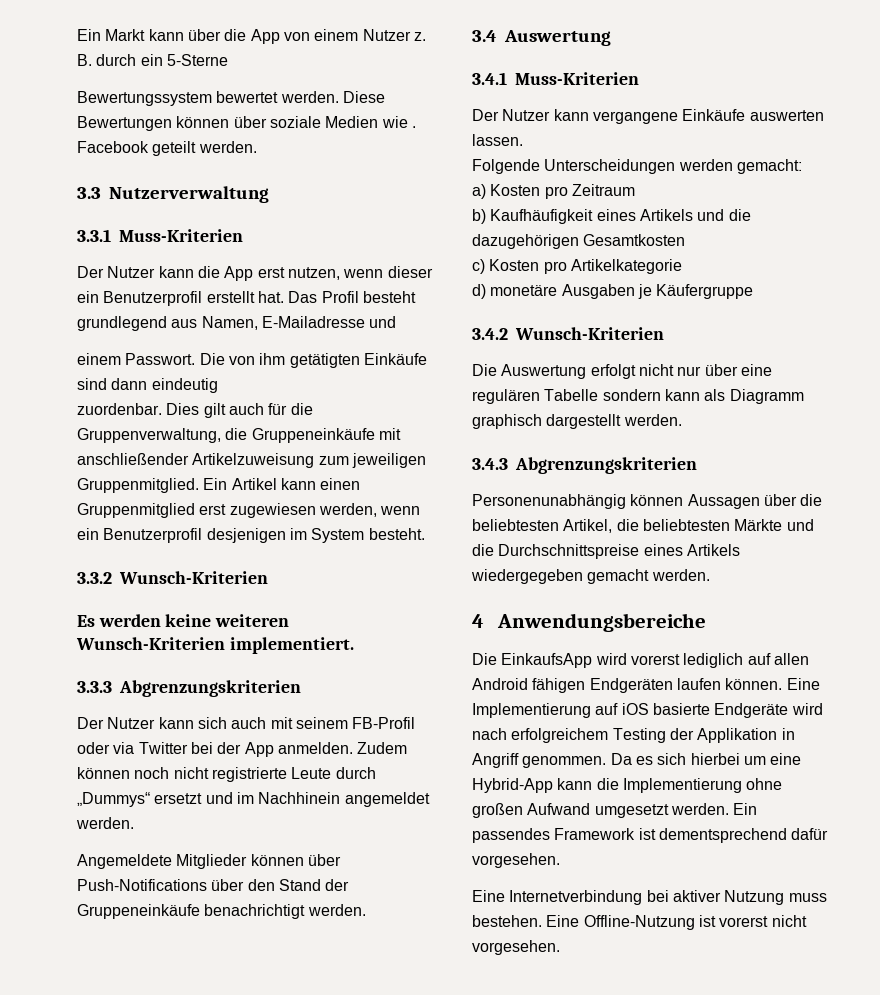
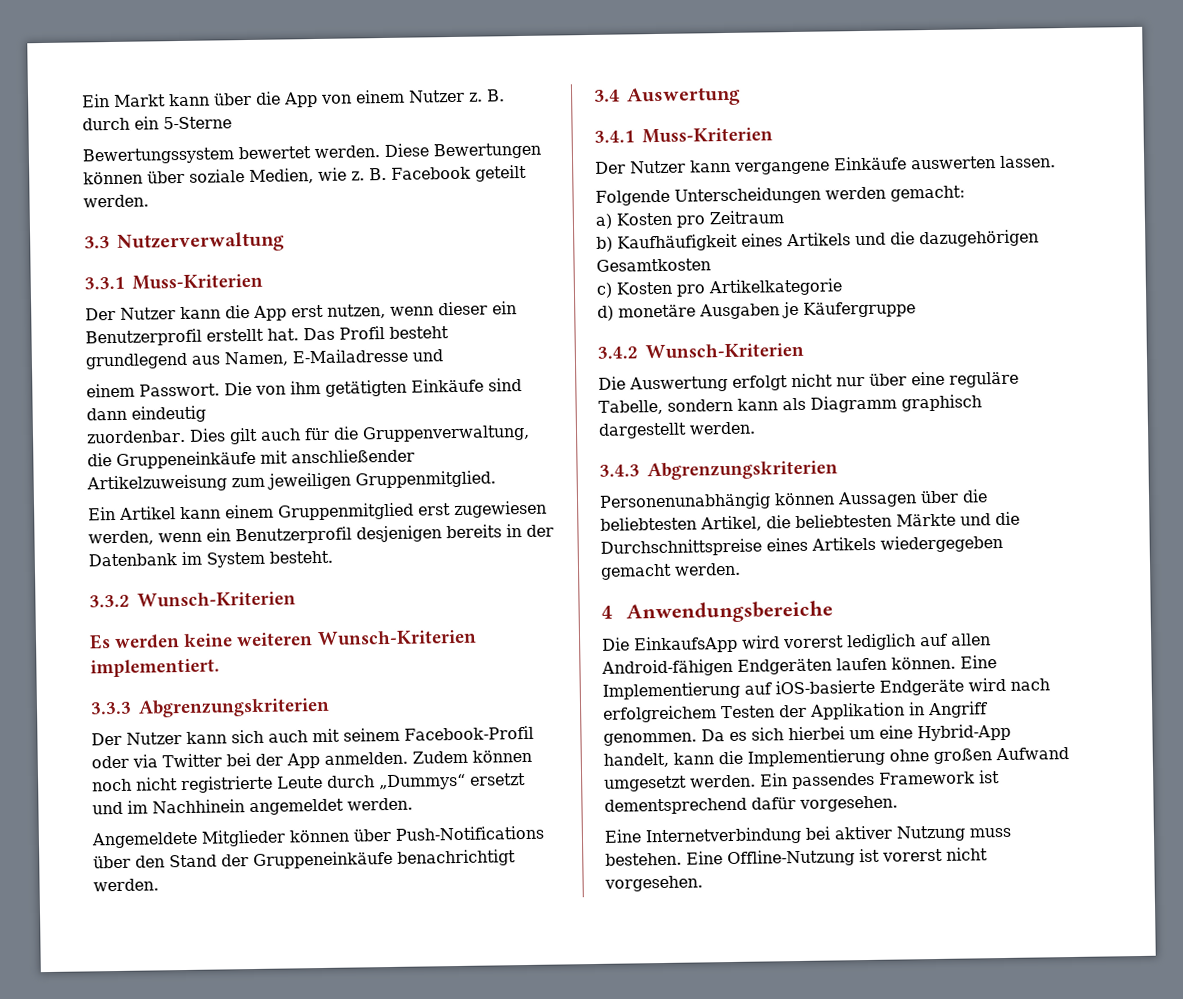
- Diese Bewertungen können über soziale Medien wie . Facebook geteilt werden.
+ Diese Bewertungen können über soziale Medien, wie z. B. Facebook geteilt werden.
- Dies gilt auch für die Gruppenverwaltung, die Gruppeneinkäufe mit anschließender Artikelzuweisung zum jeweiligen Gruppenmitglied. Ein Artikel kann einen Gruppenmitglied erst zugewiesen werden, wenn ein Benutzerprofil desjenigen im System besteht.
+ Dies gilt auch für die Gruppenverwaltung, die Gruppeneinkäufe mit anschließender Artikelzuweisung zum jeweiligen Gruppenmitglied.
+ Ein Artikel kann einem Gruppenmitglied erst zugewiesen werden, wenn ein Benutzerprofil desjenigen bereits in der Datenbank im System besteht.
- Der Nutzer kann sich auch mit seinem FB-Profil oder via Twitter bei der App anmelden.
+ Der Nutzer kann sich auch mit seinem Facebook-Profil oder via Twitter bei der App anmelden.
- Die Auswertung erfolgt nicht nur über eine regulären Tabelle sondern kann als Diagramm graphisch dargestellt werden.
+ Die Auswertung erfolgt nicht nur über eine reguläre Tabelle, sondern kann als Diagramm graphisch dargestellt werden.
- Die EinkaufsApp wird vorerst lediglich auf allen Android fähigen Endgeräten laufen können.
+ Die EinkaufsApp wird vorerst lediglich auf allen Android-fähigen Endgeräten laufen können.
- Eine Implementierung auf iOS basierte Endgeräte wird nach erfolgreichem Testing der Applikation in Angriff genommen.
+ Eine Implementierung auf iOS-basierte Endgeräte wird nach erfolgreichem Testen der Applikation in Angriff genommen.
- Da es sich hierbei um eine Hybrid-App kann die Implementierung ohne großen Aufwand umgesetzt werden.
+ Da es sich hierbei um eine Hybrid-App handelt, kann die Implementierung ohne großen Aufwand umgesetzt werden.

